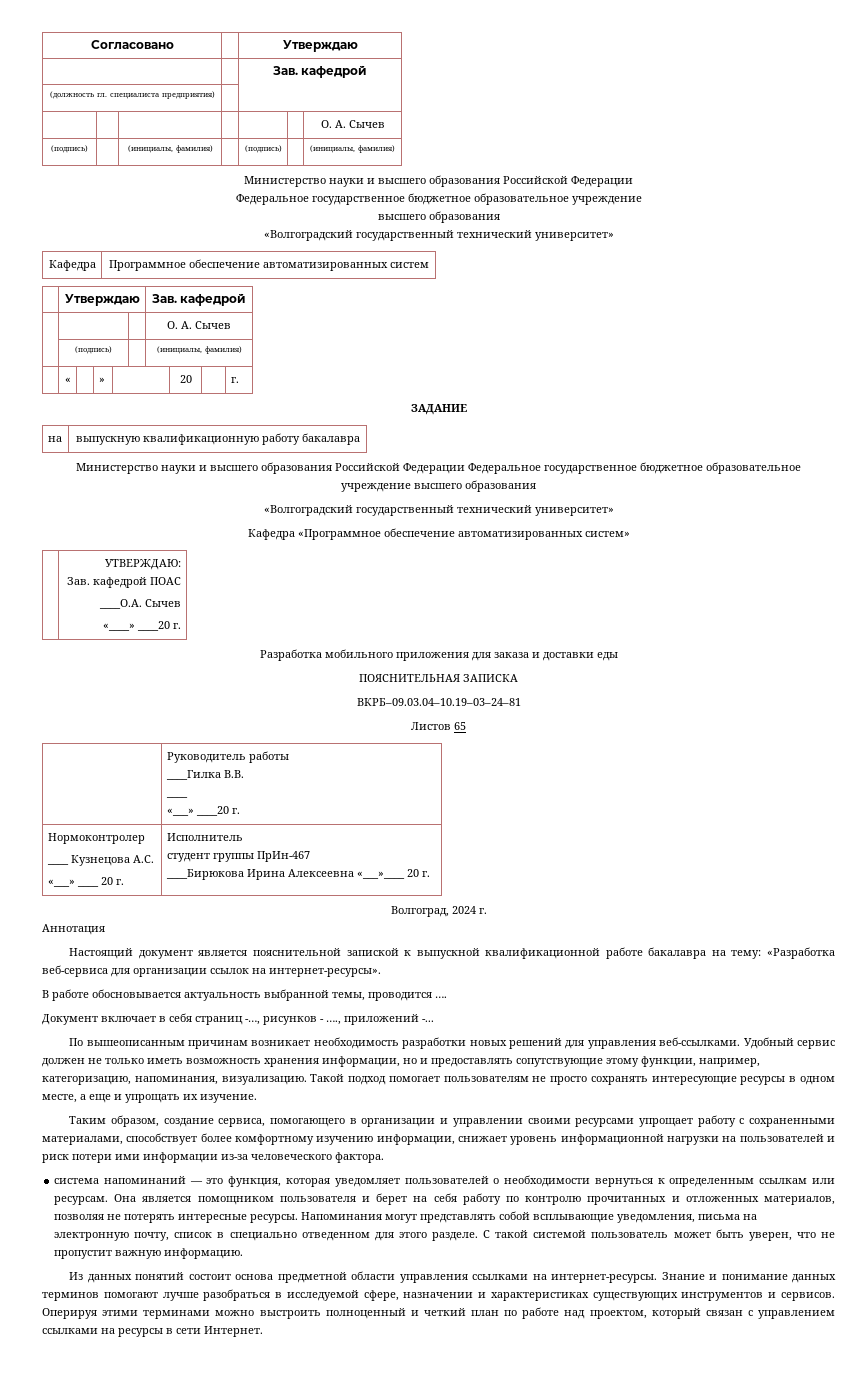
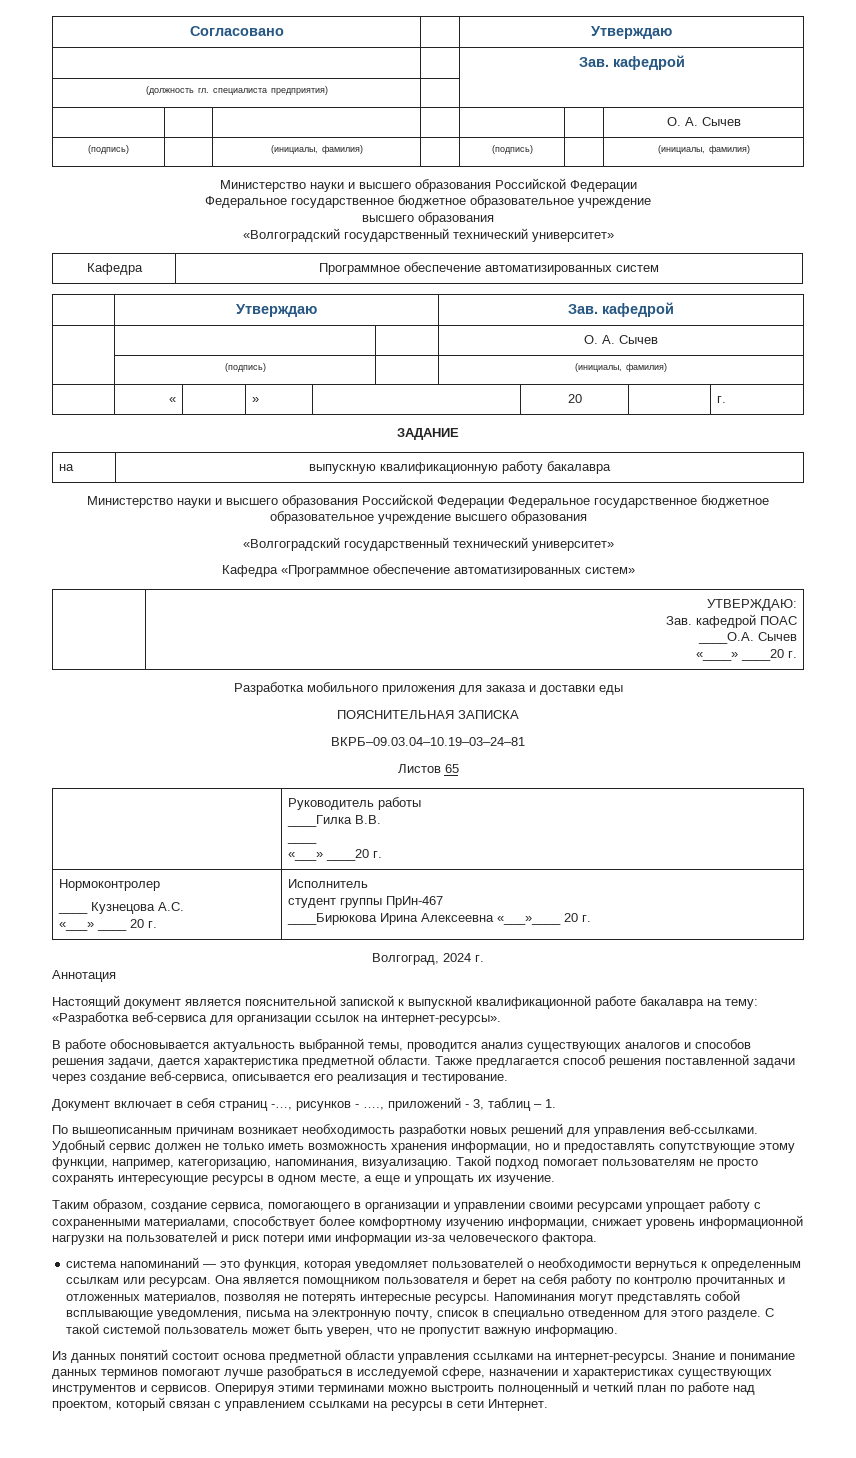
- В работе обосновывается актуальность выбранной темы, проводится ….
+ В работе обосновывается актуальность выбранной темы, проводится анализ существующих аналогов и способов решения задачи, дается характеристика предметной области. Также предлагается способ решения поставленной задачи через создание веб-сервиса, описывается его реализация и тестирование.
- Документ включает в себя страниц -…, рисунков - …., приложений -...
+ Документ включает в себя страниц -…, рисунков - …., приложений - 3, таблиц – 1.

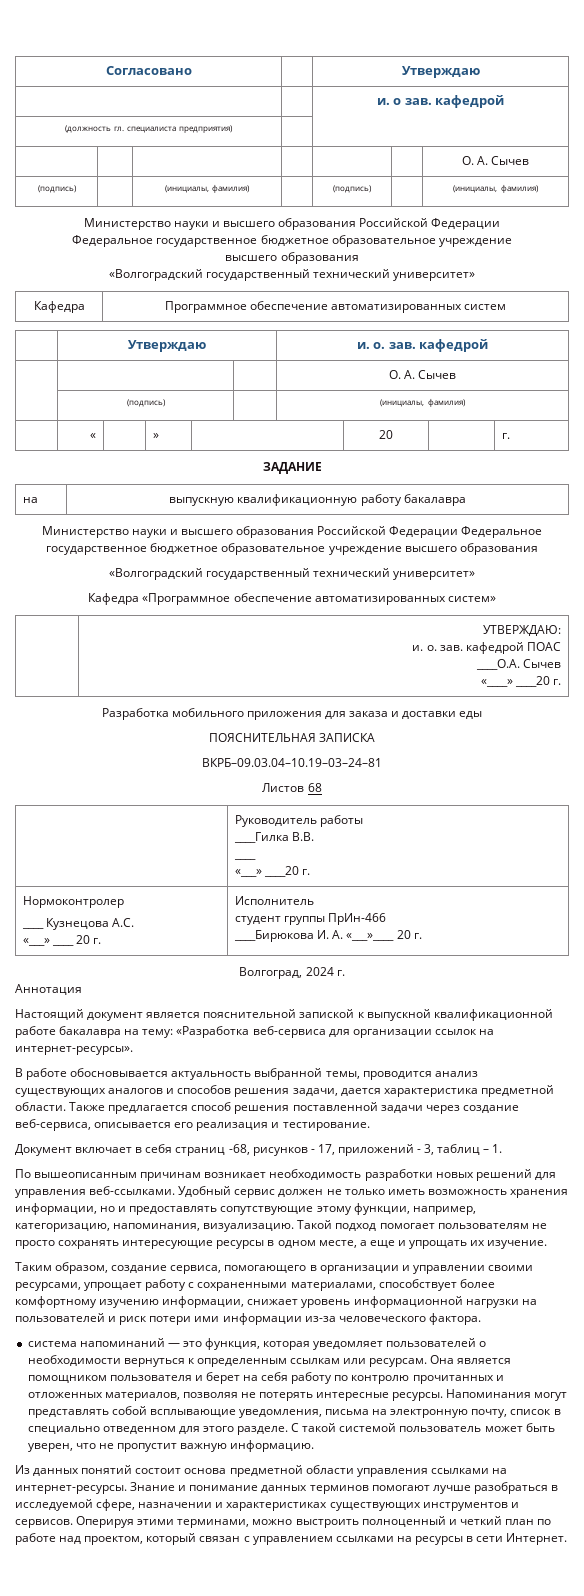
- | | Зав. кафедрой
+ | | и. о зав. кафедрой
- | Утверждаю | Зав. кафедрой
+ | Утверждаю | и. о. зав. кафедрой
  | УТВЕРЖДАЮ:
- Зав. кафедрой ПОАС
+ и. о. зав. кафедрой ПОАС
- Листов 65
+ Листов 68
  Нормоконтролер
  ____ Кузнецова А.С.
  «___» ____ 20 г. | Исполнитель
- студент группы ПрИн-467
- ____Бирюкова Ирина Алексеевна «___»____ 20 г.
+ студент группы ПрИн-466
+ ____Бирюкова И. А. «___»____ 20 г.
- Документ включает в себя страниц -…, рисунков - …., приложений - 3, таблиц – 1.
+ Документ включает в себя страниц -68, рисунков - 17, приложений - 3, таблиц – 1.
- Таким образом, создание сервиса, помогающего в организации и управлении своими ресурсами упрощает работу с сохраненными материалами, способствует более комфортному изучению информации, снижает уровень информационной нагрузки на пользователей и риск потери ими информации из-за человеческого фактора.
+ Таким образом, создание сервиса, помогающего в организации и управлении своими ресурсами, упрощает работу с сохраненными материалами, способствует более комфортному изучению информации, снижает уровень информационной нагрузки на пользователей и риск потери ими информации из-за человеческого фактора.
- Оперируя этими терминами можно выстроить полноценный и четкий план по работе над проектом, который связан с управлением ссылками на ресурсы в сети Интернет.
+ Оперируя этими терминами, можно выстроить полноценный и четкий план по работе над проектом, который связан с управлением ссылками на ресурсы в сети Интернет.

